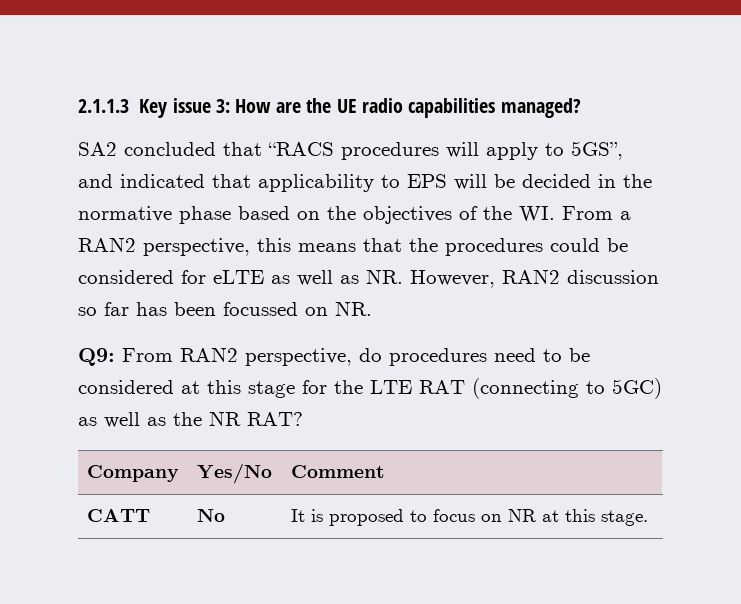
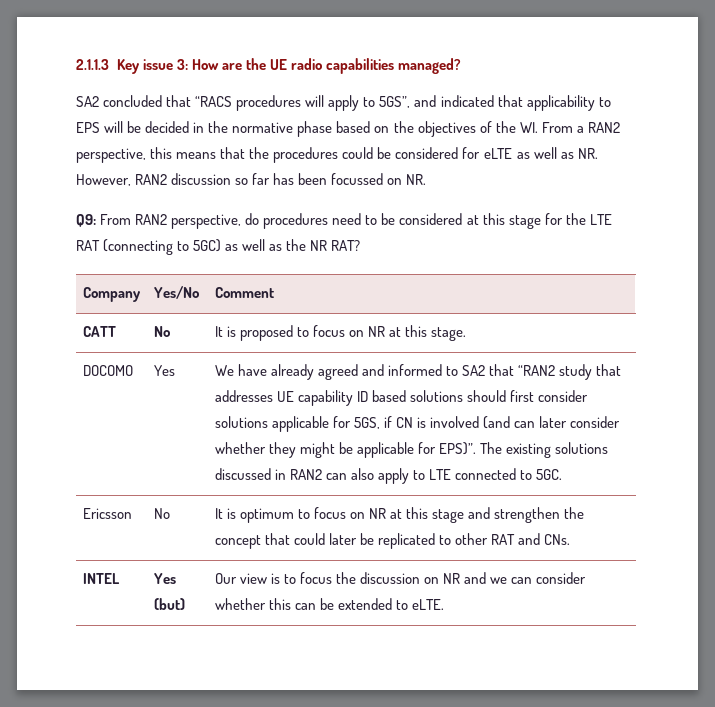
+ DOCOMO | Yes | We have already agreed and informed to SA2 that “RAN2 study that addresses UE capability ID based solutions should first consider solutions applicable for 5GS, if CN is involved (and can later consider whether they might be applicable for EPS)”. The existing solutions discussed in RAN2 can also apply to LTE connected to 5GC.
+ Ericsson | No | It is optimum to focus on NR at this stage and strengthen the concept that could later be replicated to other RAT and CNs.
+ INTEL | Yes (but) | Our view is to focus the discussion on NR and we can consider whether this can be extended to eLTE.

